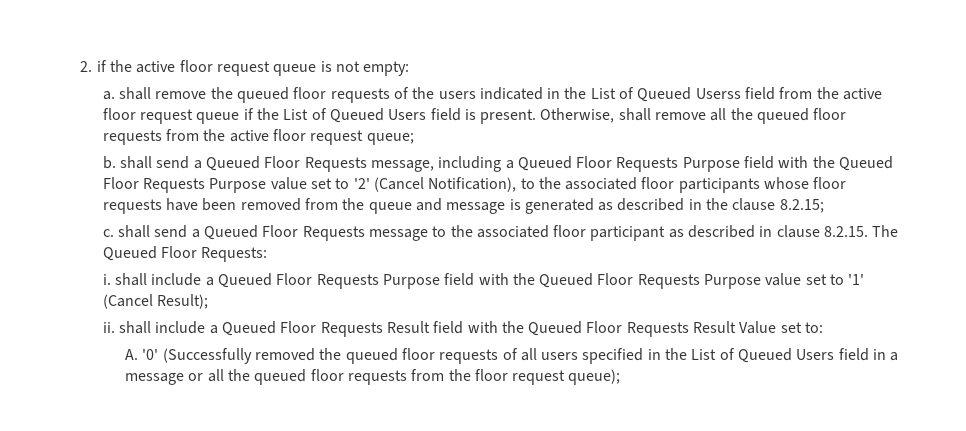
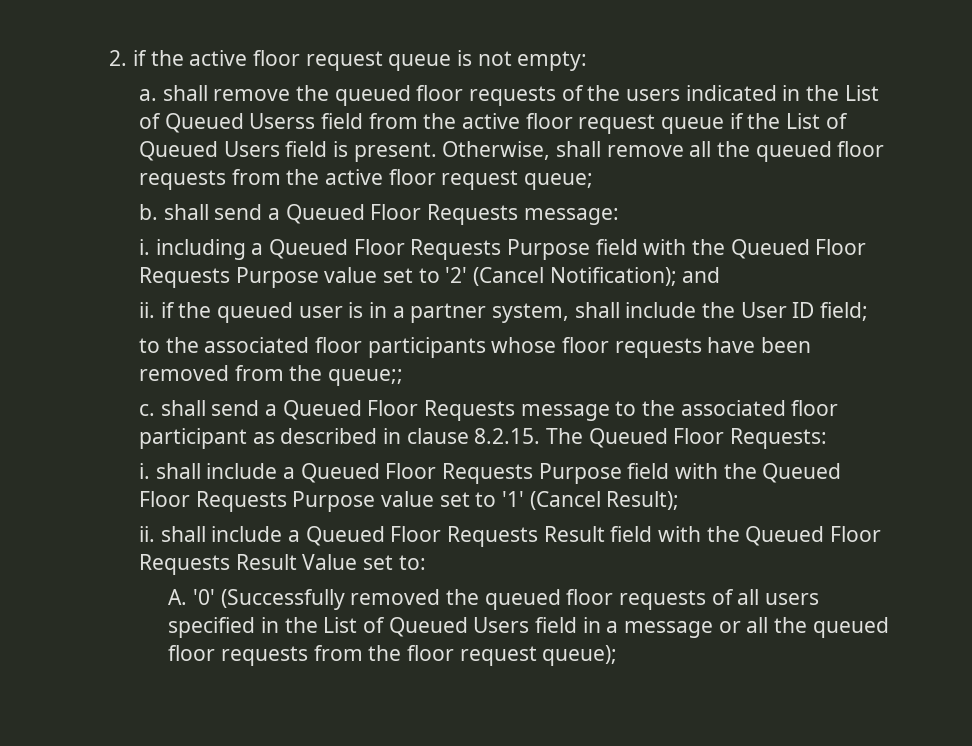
- b. shall send a Queued Floor Requests message, including a Queued Floor Requests Purpose field with the Queued Floor Requests Purpose value set to '2' (Cancel Notification), to the associated floor participants whose floor requests have been removed from the queue and message is generated as described in the clause 8.2.15;
+ b. shall send a Queued Floor Requests message:
+ i. including a Queued Floor Requests Purpose field with the Queued Floor Requests Purpose value set to '2' (Cancel Notification); and
+ ii. if the queued user is in a partner system, shall include the User ID field;
+ to the associated floor participants whose floor requests have been removed from the queue;;

